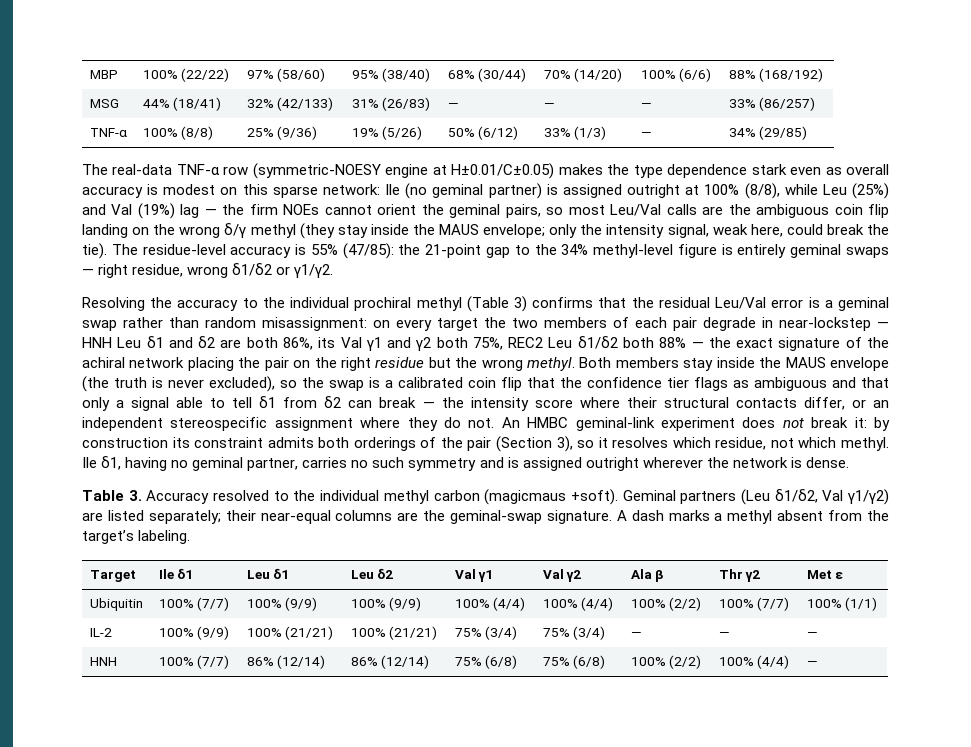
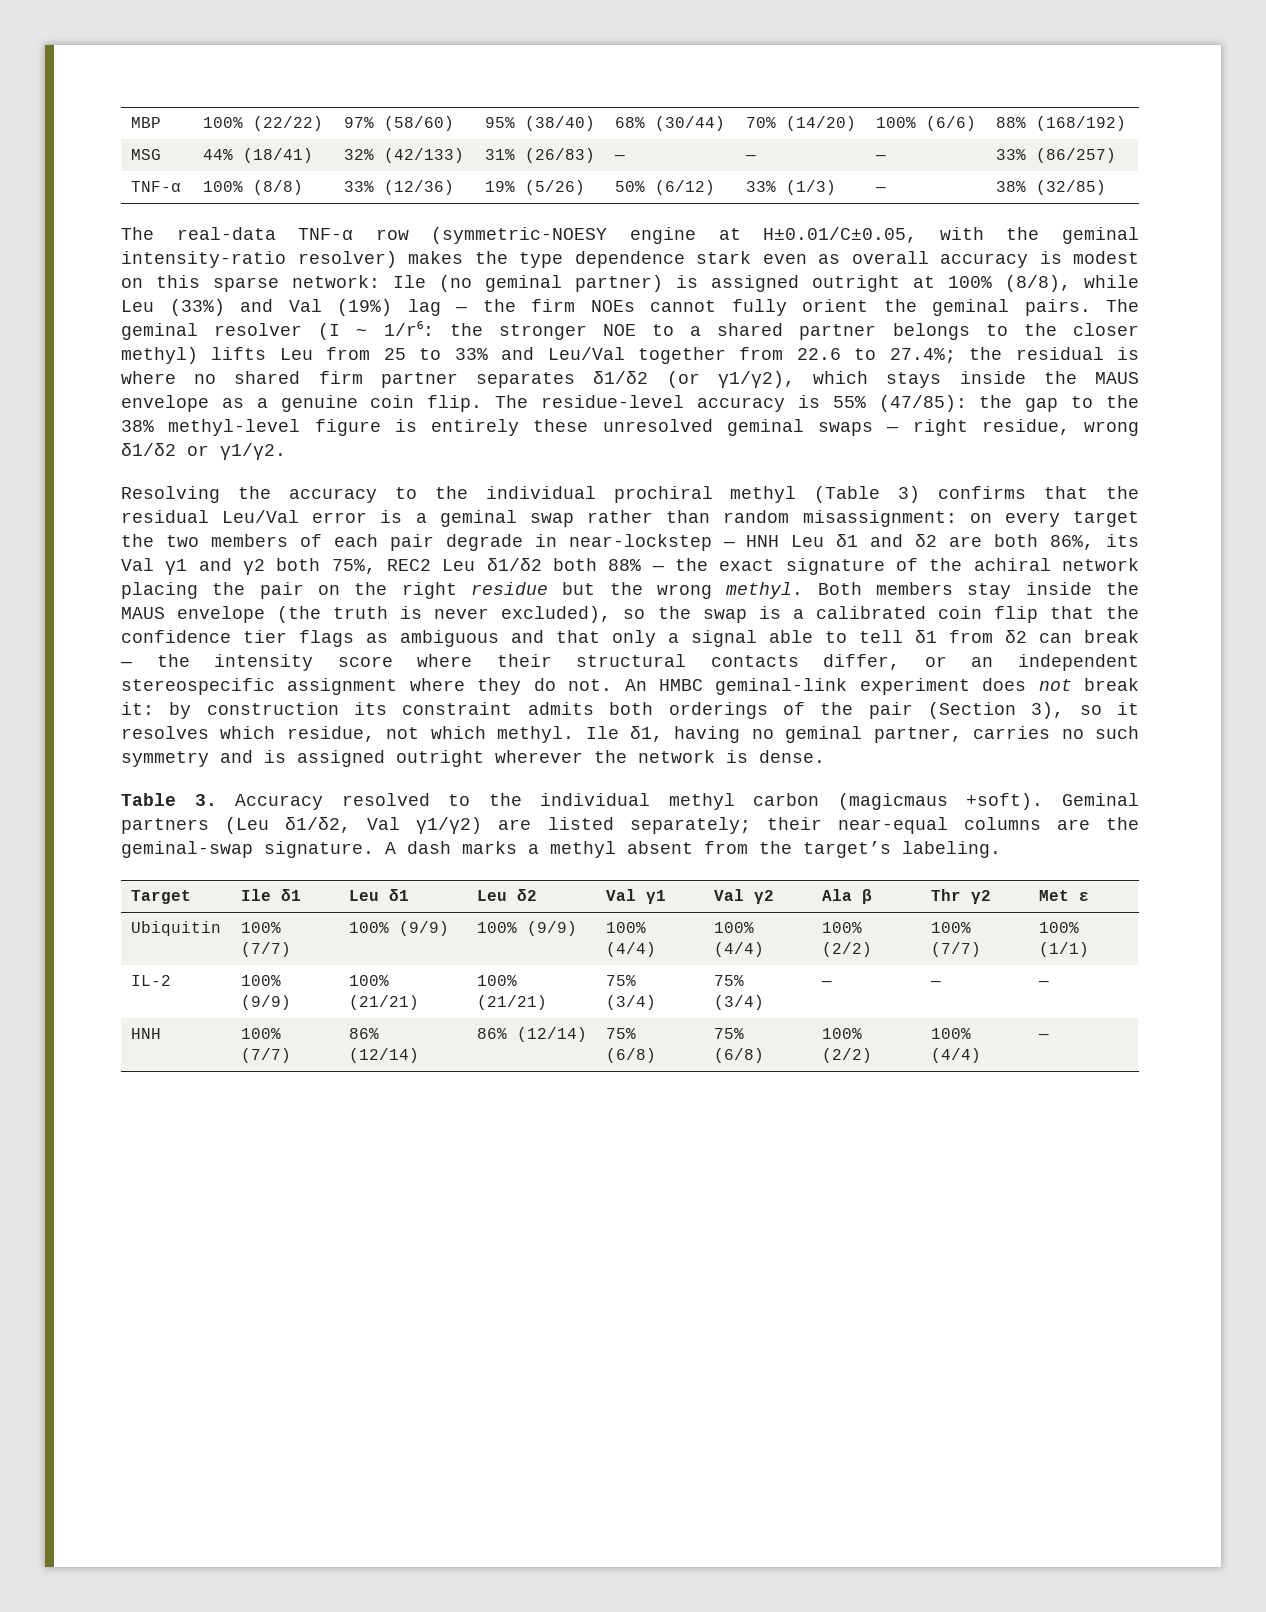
- TNF-α | 100% (8/8) | 25% (9/36) | 19% (5/26) | 50% (6/12) | 33% (1/3) | — | 34% (29/85)
+ TNF-α | 100% (8/8) | 33% (12/36) | 19% (5/26) | 50% (6/12) | 33% (1/3) | — | 38% (32/85)
- The real-data TNF-α row (symmetric-NOESY engine at H±0.01/C±0.05) makes the type dependence stark even as overall accuracy is modest on this sparse network: Ile (no geminal partner) is assigned outright at 100% (8/8), while Leu (25%) and Val (19%) lag — the firm NOEs cannot orient the geminal pairs, so most Leu/Val calls are the ambiguous coin flip landing on the wrong δ/γ methyl (they stay inside the MAUS envelope; only the intensity signal, weak here, could break the tie).
+ The real-data TNF-α row (symmetric-NOESY engine at H±0.01/C±0.05, with the geminal intensity-ratio resolver) makes the type dependence stark even as overall accuracy is modest on this sparse network: Ile (no geminal partner) is assigned outright at 100% (8/8), while Leu (33%) and Val (19%) lag — the firm NOEs cannot fully orient the geminal pairs. The geminal resolver (I ~ 1/r⁶: the stronger NOE to a shared partner belongs to the closer methyl) lifts Leu from 25 to 33% and Leu/Val together from 22.6 to 27.4%; the residual is where no shared firm partner separates δ1/δ2 (or γ1/γ2), which stays inside the MAUS envelope as a genuine coin flip.
- The residue-level accuracy is 55% (47/85): the 21-point gap to the 34% methyl-level figure is entirely geminal swaps — right residue, wrong δ1/δ2 or γ1/γ2.
+ The residue-level accuracy is 55% (47/85): the gap to the 38% methyl-level figure is entirely these unresolved geminal swaps — right residue, wrong δ1/δ2 or γ1/γ2.

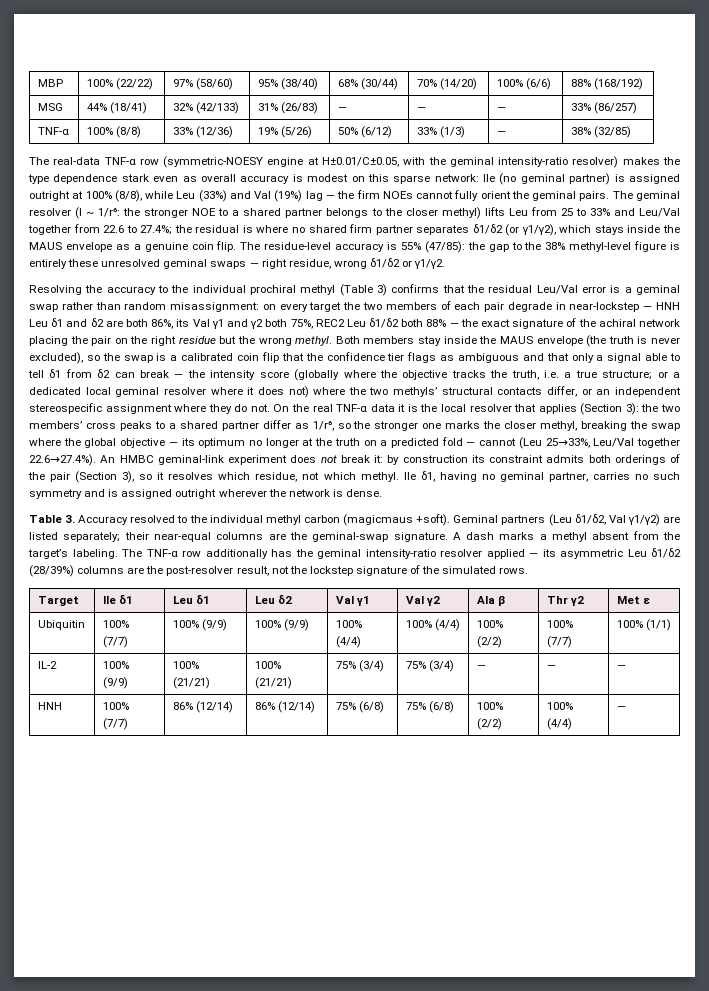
- Both members stay inside the MAUS envelope (the truth is never excluded), so the swap is a calibrated coin flip that the confidence tier flags as ambiguous and that only a signal able to tell δ1 from δ2 can break — the intensity score where their structural contacts differ, or an independent stereospecific assignment where they do not.
+ Both members stay inside the MAUS envelope (the truth is never excluded), so the swap is a calibrated coin flip that the confidence tier flags as ambiguous and that only a signal able to tell δ1 from δ2 can break — the intensity score (globally where the objective tracks the truth, i.e. a true structure; or a dedicated local geminal resolver where it does not) where the two methyls’ structural contacts differ, or an independent stereospecific assignment where they do not.
- An HMBC geminal-link experiment does not break it: by construction its constraint admits both orderings of the pair (Section 3), so it resolves which residue, not which methyl.
+ On the real TNF-α data it is the local resolver that applies (Section 3): the two members’ cross peaks to a shared partner differ as 1/r⁶, so the stronger one marks the closer methyl, breaking the swap where the global objective — its optimum no longer at the truth on a predicted fold — cannot (Leu 25→33%, Leu/Val together 22.6→27.4%). An HMBC geminal-link experiment does not break it: by construction its constraint admits both orderings of the pair (Section 3), so it resolves which residue, not which methyl.
+ The TNF-α row additionally has the geminal intensity-ratio resolver applied — its asymmetric Leu δ1/δ2 (28/39%) columns are the post-resolver result, not the lockstep signature of the simulated rows.

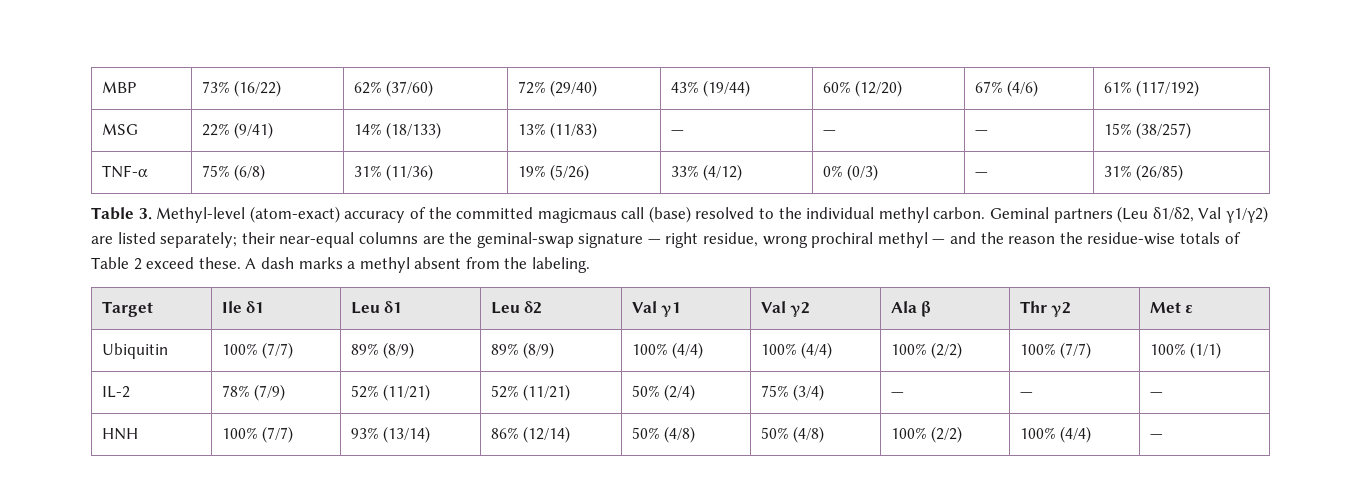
- MBP | 100% (22/22) | 97% (58/60) | 95% (38/40) | 68% (30/44) | 70% (14/20) | 100% (6/6) | 88% (168/192)
- MSG | 44% (18/41) | 32% (42/133) | 31% (26/83) | — | — | — | 33% (86/257)
+ MBP | 73% (16/22) | 62% (37/60) | 72% (29/40) | 43% (19/44) | 60% (12/20) | 67% (4/6) | 61% (117/192)
+ MSG | 22% (9/41) | 14% (18/133) | 13% (11/83) | — | — | — | 15% (38/257)
- TNF-α | 100% (8/8) | 33% (12/36) | 19% (5/26) | 50% (6/12) | 33% (1/3) | — | 38% (32/85)
- The real-data TNF-α row (symmetric-NOESY engine at H±0.01/C±0.05, with the geminal intensity-ratio resolver) makes the type dependence stark even as overall accuracy is modest on this sparse network: Ile (no geminal partner) is assigned outright at 100% (8/8), while Leu (33%) and Val (19%) lag — the firm NOEs cannot fully orient the geminal pairs. The geminal resolver (I ~ 1/r⁶: the stronger NOE to a shared partner belongs to the closer methyl) lifts Leu from 25 to 33% and Leu/Val together from 22.6 to 27.4%; the residual is where no shared firm partner separates δ1/δ2 (or γ1/γ2), which stays inside the MAUS envelope as a genuine coin flip. The residue-level accuracy is 55% (47/85): the gap to the 38% methyl-level figure is entirely these unresolved geminal swaps — right residue, wrong δ1/δ2 or γ1/γ2.
- Resolving the accuracy to the individual prochiral methyl (Table 3) confirms that the residual Leu/Val error is a geminal swap rather than random misassignment: on every target the two members of each pair degrade in near-lockstep — HNH Leu δ1 and δ2 are both 86%, its Val γ1 and γ2 both 75%, REC2 Leu δ1/δ2 both 88% — the exact signature of the achiral network placing the pair on the right residue but the wrong methyl. Both members stay inside the MAUS envelope (the truth is never excluded), so the swap is a calibrated coin flip that the confidence tier flags as ambiguous and that only a signal able to tell δ1 from δ2 can break — the intensity score (globally where the objective tracks the truth, i.e. a true structure; or a dedicated local geminal resolver where it does not) where the two methyls’ structural contacts differ, or an independent stereospecific assignment where they do not. On the real TNF-α data it is the local resolver that applies (Section 3): the two members’ cross peaks to a shared partner differ as 1/r⁶, so the stronger one marks the closer methyl, breaking the swap where the global objective — its optimum no longer at the truth on a predicted fold — cannot (Leu 25→33%, Leu/Val together 22.6→27.4%). An HMBC geminal-link experiment does not break it: by construction its constraint admits both orderings of the pair (Section 3), so it resolves which residue, not which methyl. Ile δ1, having no geminal partner, carries no such symmetry and is assigned outright wherever the network is dense.
- Table 3. Accuracy resolved to the individual methyl carbon (magicmaus +soft).
+ TNF-α | 75% (6/8) | 31% (11/36) | 19% (5/26) | 33% (4/12) | 0% (0/3) | — | 31% (26/85)
+ Table 3. Methyl-level (atom-exact) accuracy of the committed magicmaus call (base) resolved to the individual methyl carbon.
- Geminal partners (Leu δ1/δ2, Val γ1/γ2) are listed separately; their near-equal columns are the geminal-swap signature.
+ Geminal partners (Leu δ1/δ2, Val γ1/γ2) are listed separately; their near-equal columns are the geminal-swap signature — right residue, wrong prochiral methyl — and the reason the residue-wise totals of Table 2 exceed these.
- A dash marks a methyl absent from the target’s labeling. The TNF-α row additionally has the geminal intensity-ratio resolver applied — its asymmetric Leu δ1/δ2 (28/39%) columns are the post-resolver result, not the lockstep signature of the simulated rows.
+ A dash marks a methyl absent from the labeling.
- Ubiquitin | 100% (7/7) | 100% (9/9) | 100% (9/9) | 100% (4/4) | 100% (4/4) | 100% (2/2) | 100% (7/7) | 100% (1/1)
+ Ubiquitin | 100% (7/7) | 89% (8/9) | 89% (8/9) | 100% (4/4) | 100% (4/4) | 100% (2/2) | 100% (7/7) | 100% (1/1)
- IL-2 | 100% (9/9) | 100% (21/21) | 100% (21/21) | 75% (3/4) | 75% (3/4) | — | — | —
+ IL-2 | 78% (7/9) | 52% (11/21) | 52% (11/21) | 50% (2/4) | 75% (3/4) | — | — | —
- HNH | 100% (7/7) | 86% (12/14) | 86% (12/14) | 75% (6/8) | 75% (6/8) | 100% (2/2) | 100% (4/4) | —
+ HNH | 100% (7/7) | 93% (13/14) | 86% (12/14) | 50% (4/8) | 50% (4/8) | 100% (2/2) | 100% (4/4) | —

